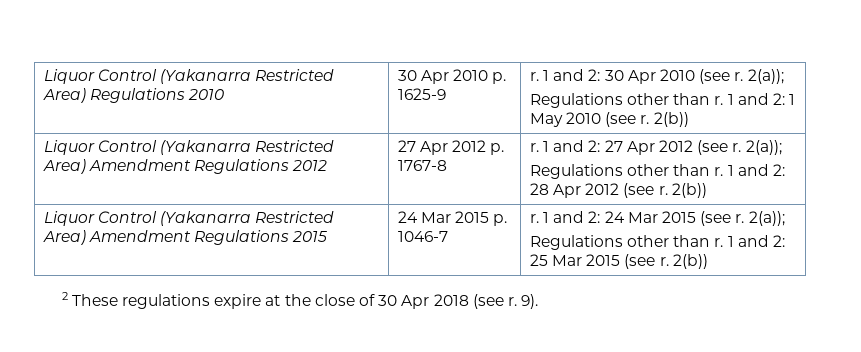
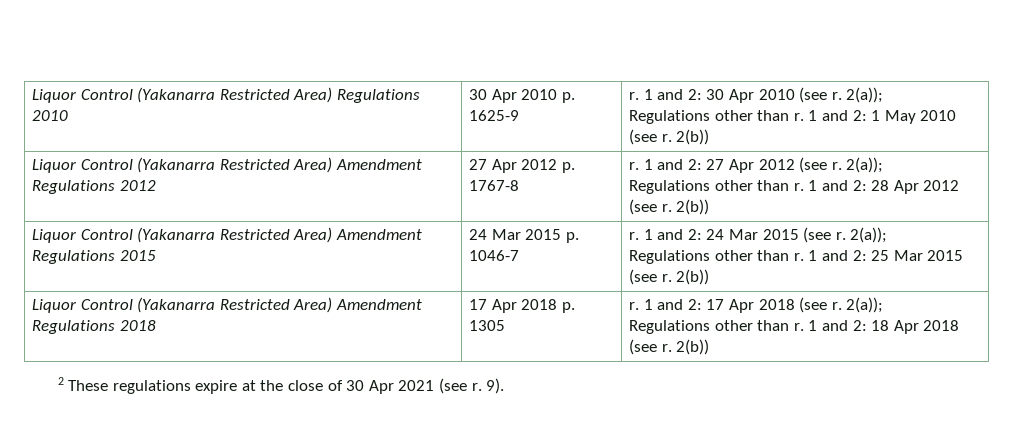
+ Liquor Control (Yakanarra Restricted Area) Amendment Regulations 2018 | 17 Apr 2018 p. 1305 | r. 1 and 2: 17 Apr 2018 (see r. 2(a));
+ Regulations other than r. 1 and 2: 18 Apr 2018 (see r. 2(b))
- 2 These regulations expire at the close of 30 Apr 2018 (see r.
+ 2 These regulations expire at the close of 30 Apr 2021 (see r.

